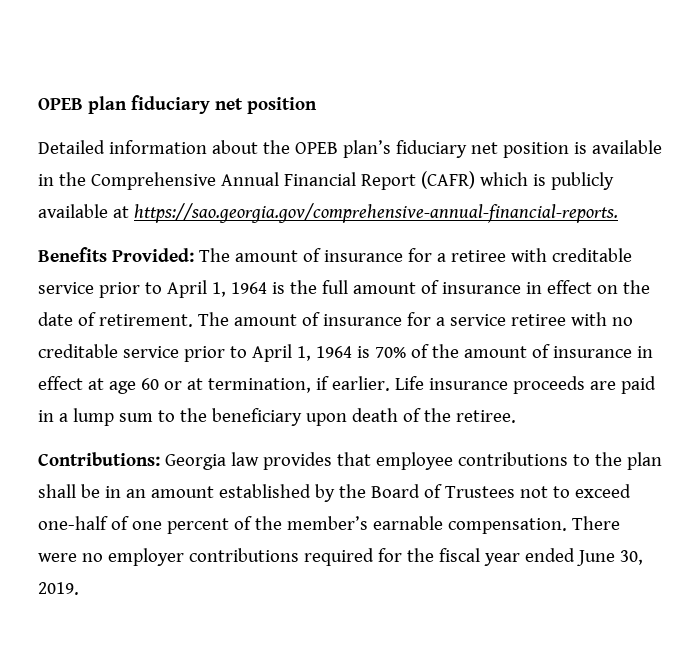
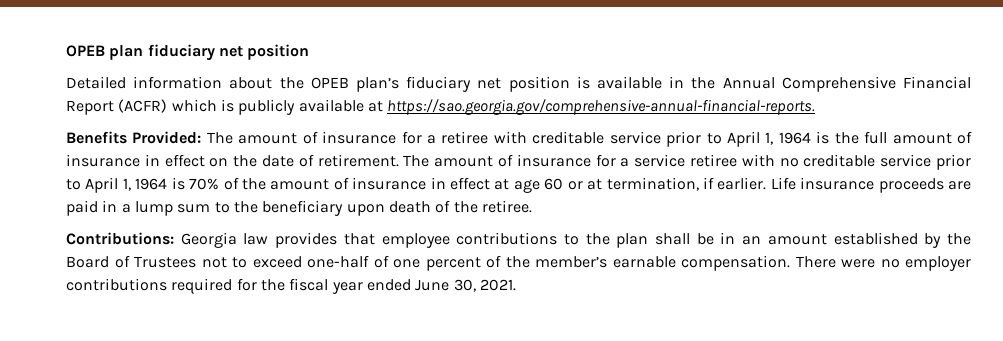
- Detailed information about the OPEB plan’s fiduciary net position is available in the Comprehensive Annual Financial Report (CAFR) which is publicly available at https://sao.georgia.gov/comprehensive-annual-financial-reports.
+ Detailed information about the OPEB plan’s fiduciary net position is available in the Annual Comprehensive Financial Report (ACFR) which is publicly available at https://sao.georgia.gov/comprehensive-annual-financial-reports.
- There were no employer contributions required for the fiscal year ended June 30, 2019.
+ There were no employer contributions required for the fiscal year ended June 30, 2021.

